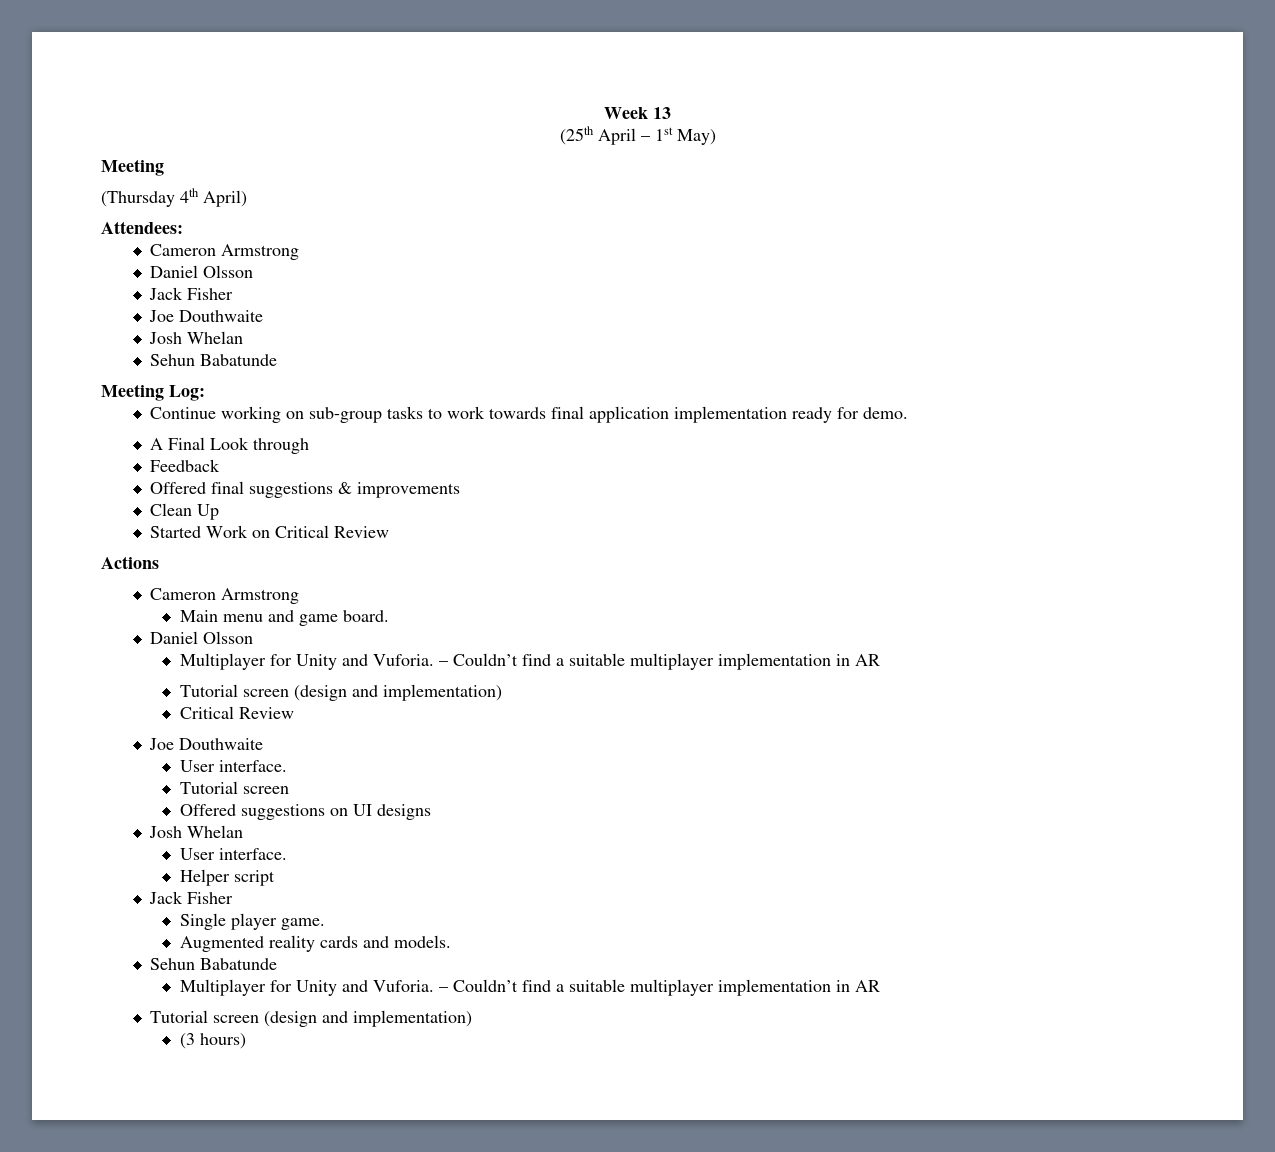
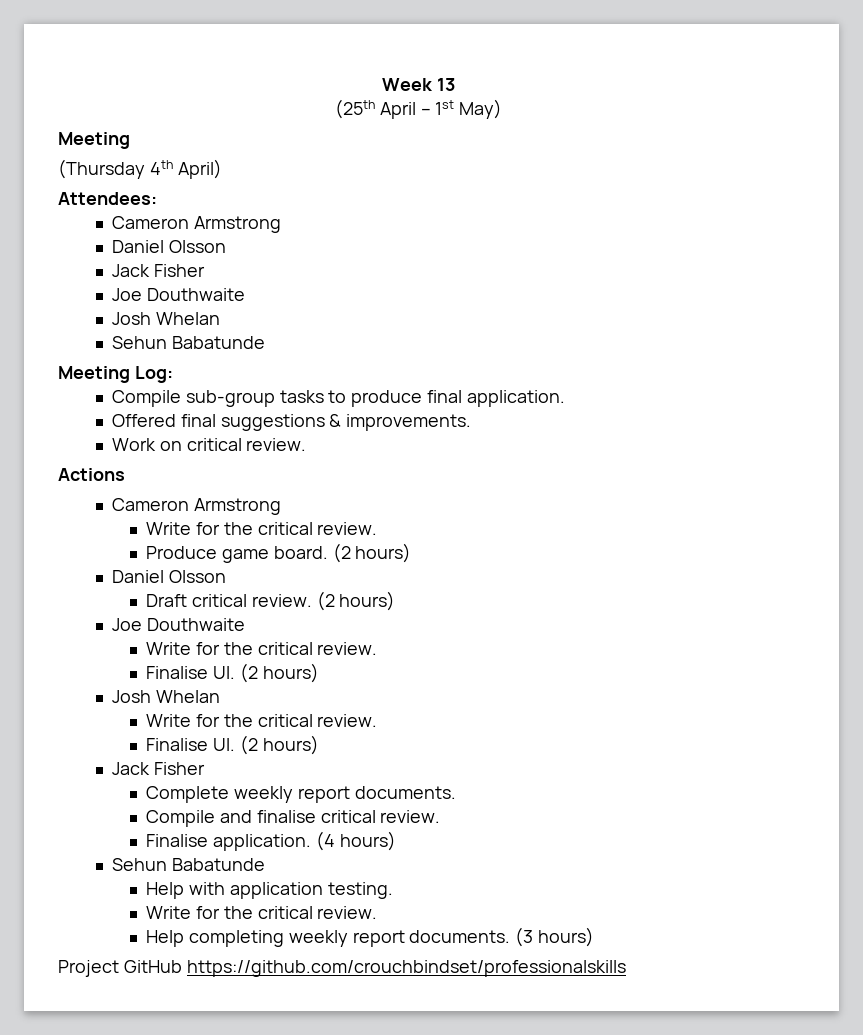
- Continue working on sub-group tasks to work towards final application implementation ready for demo.
- A Final Look through
- Feedback
- Offered final suggestions & improvements
- Clean Up
- Started Work on Critical Review
+ Compile sub-group tasks to produce final application.
+ Offered final suggestions & improvements.
+ Work on critical review.
  Actions
  Cameron Armstrong
- Main menu and game board.
+ Write for the critical review.
+ Produce game board. (2 hours)
  Daniel Olsson
- Multiplayer for Unity and Vuforia. – Couldn’t find a suitable multiplayer implementation in AR
- Tutorial screen (design and implementation)
- Critical Review
+ Draft critical review. (2 hours)
  Joe Douthwaite
- User interface.
- Tutorial screen
- Offered suggestions on UI designs
+ Write for the critical review.
+ Finalise UI. (2 hours)
  Josh Whelan
- User interface.
- Helper script
+ Write for the critical review.
+ Finalise UI. (2 hours)
  Jack Fisher
- Single player game.
- Augmented reality cards and models.
+ Complete weekly report documents.
+ Compile and finalise critical review.
+ Finalise application. (4 hours)
  Sehun Babatunde
- Multiplayer for Unity and Vuforia. – Couldn’t find a suitable multiplayer implementation in AR
- Tutorial screen (design and implementation)
- (3 hours)
+ Help with application testing.
+ Write for the critical review.
+ Help completing weekly report documents. (3 hours)
+ Project GitHub https://github.com/crouchbindset/professionalskills

